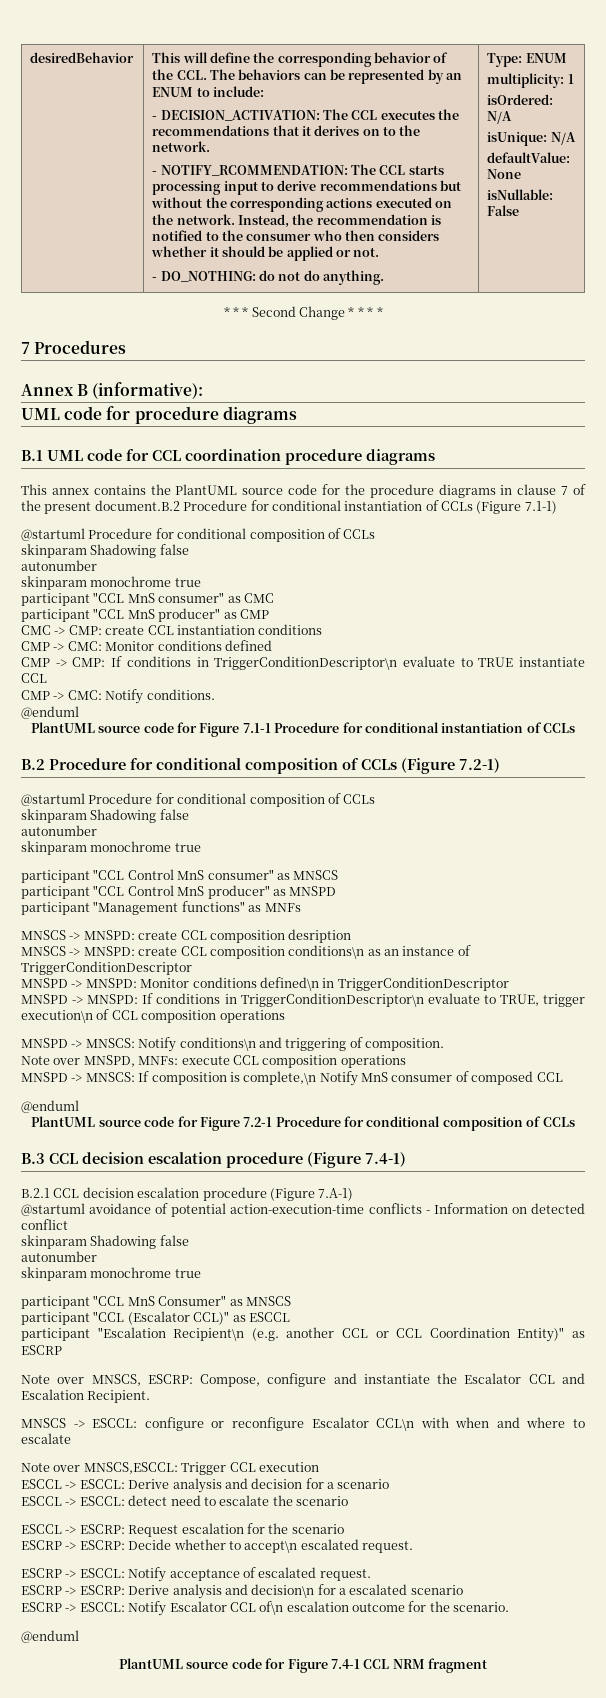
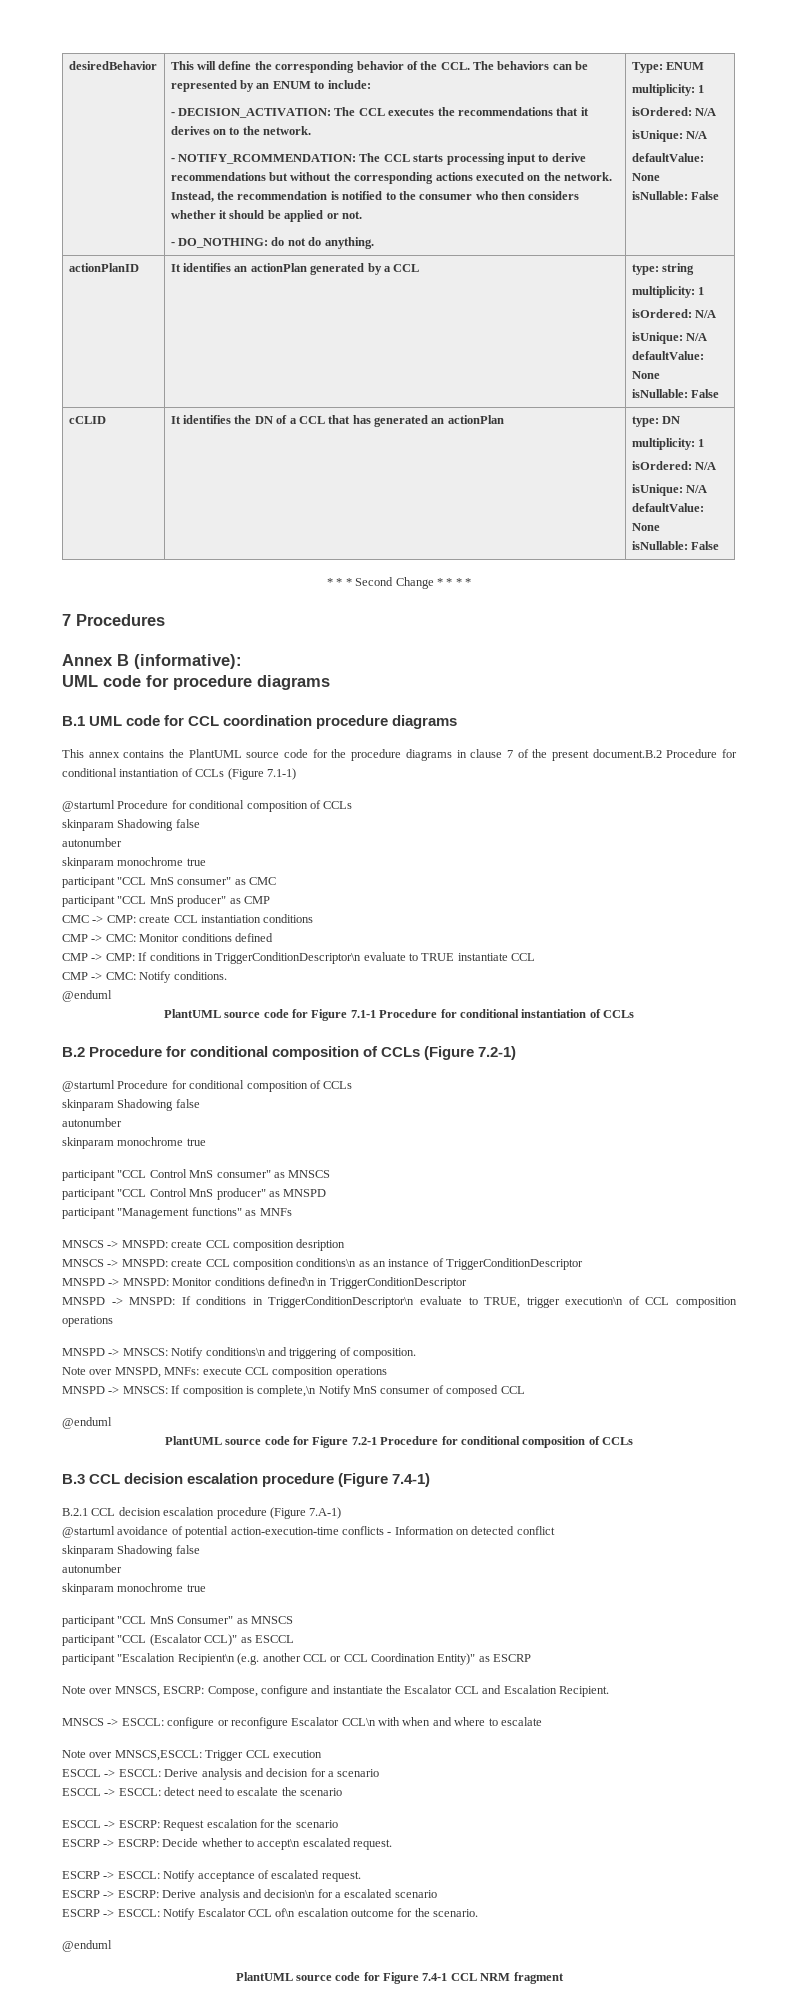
+ actionPlanID | It identifies an actionPlan generated by a CCL | type: string
+ multiplicity: 1
+ isOrdered: N/A
+ isUnique: N/A defaultValue: None
+ isNullable: False
+ cCLID | It identifies the DN of a CCL that has generated an actionPlan | type: DN
+ multiplicity: 1
+ isOrdered: N/A
+ isUnique: N/A defaultValue: None
+ isNullable: False

